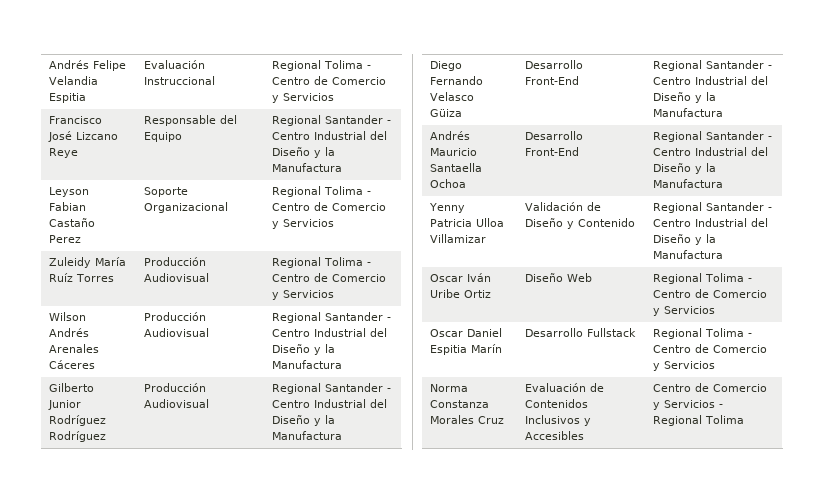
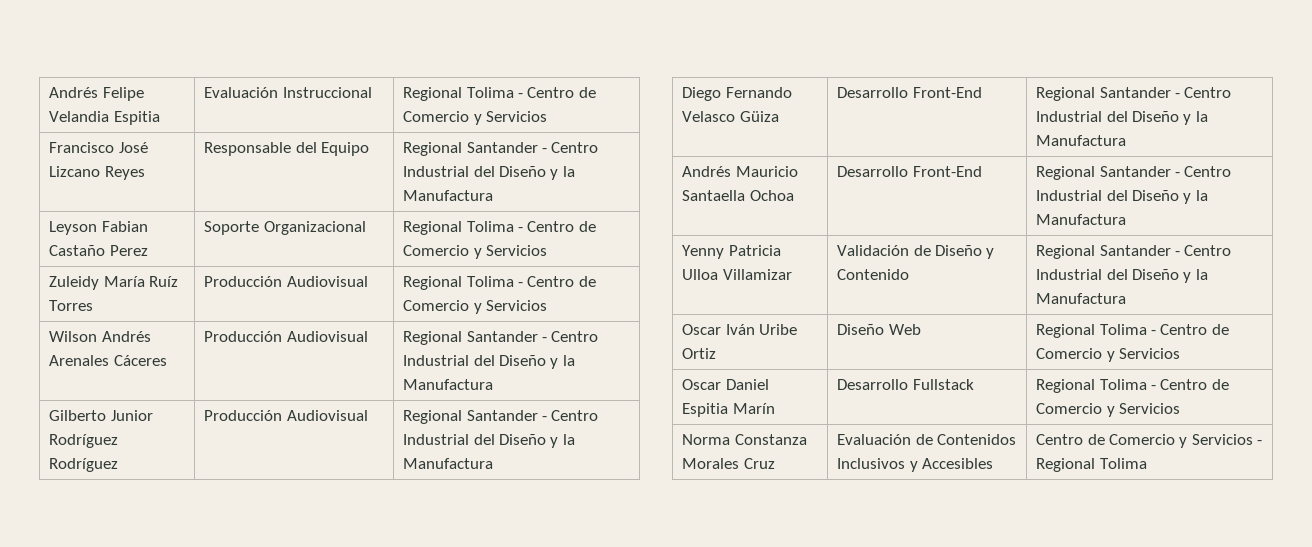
- Francisco José Lizcano Reye | Responsable del Equipo | Regional Santander - Centro Industrial del Diseño y la Manufactura
+ Francisco José Lizcano Reyes | Responsable del Equipo | Regional Santander - Centro Industrial del Diseño y la Manufactura

